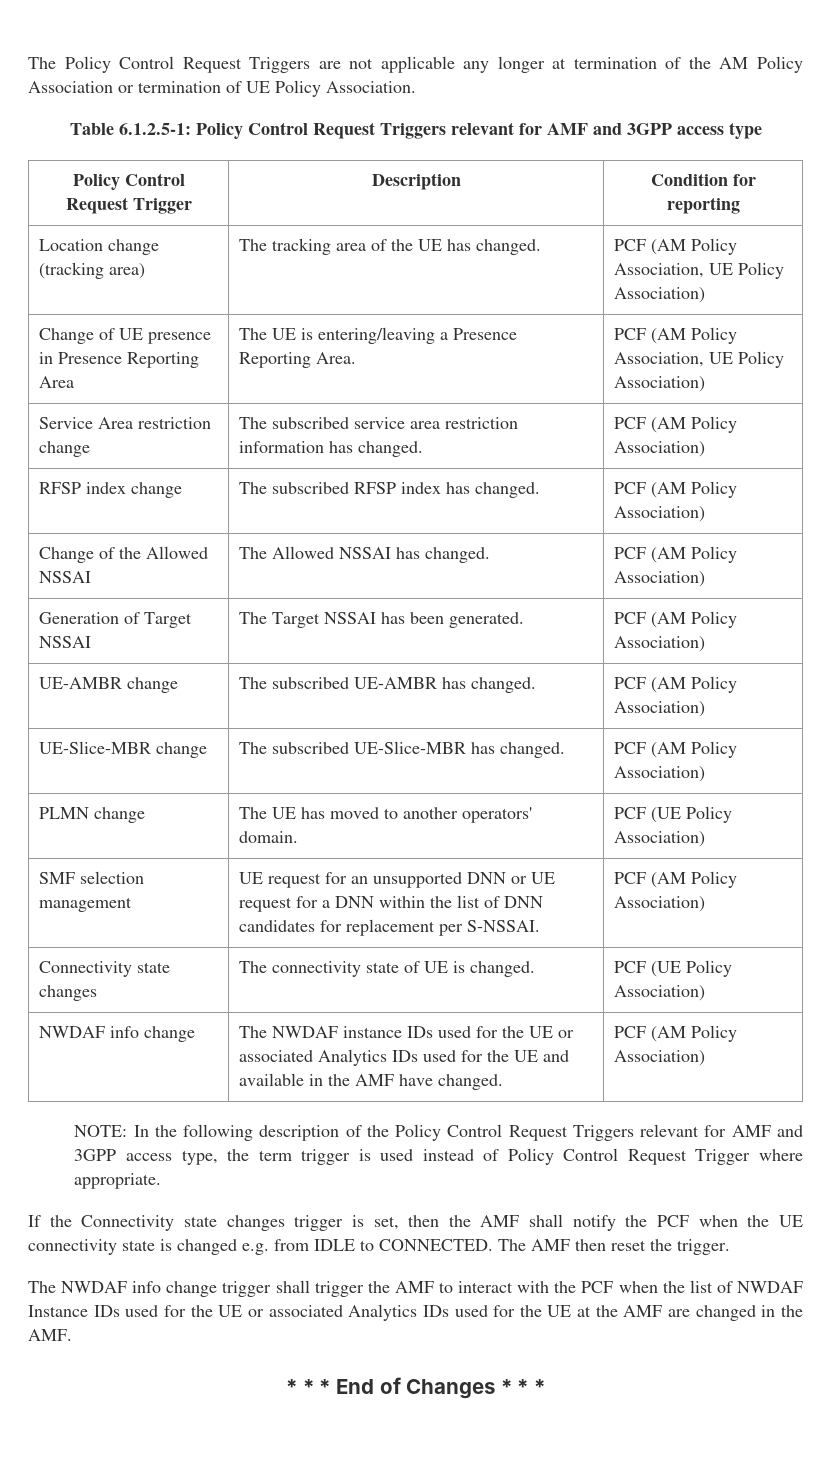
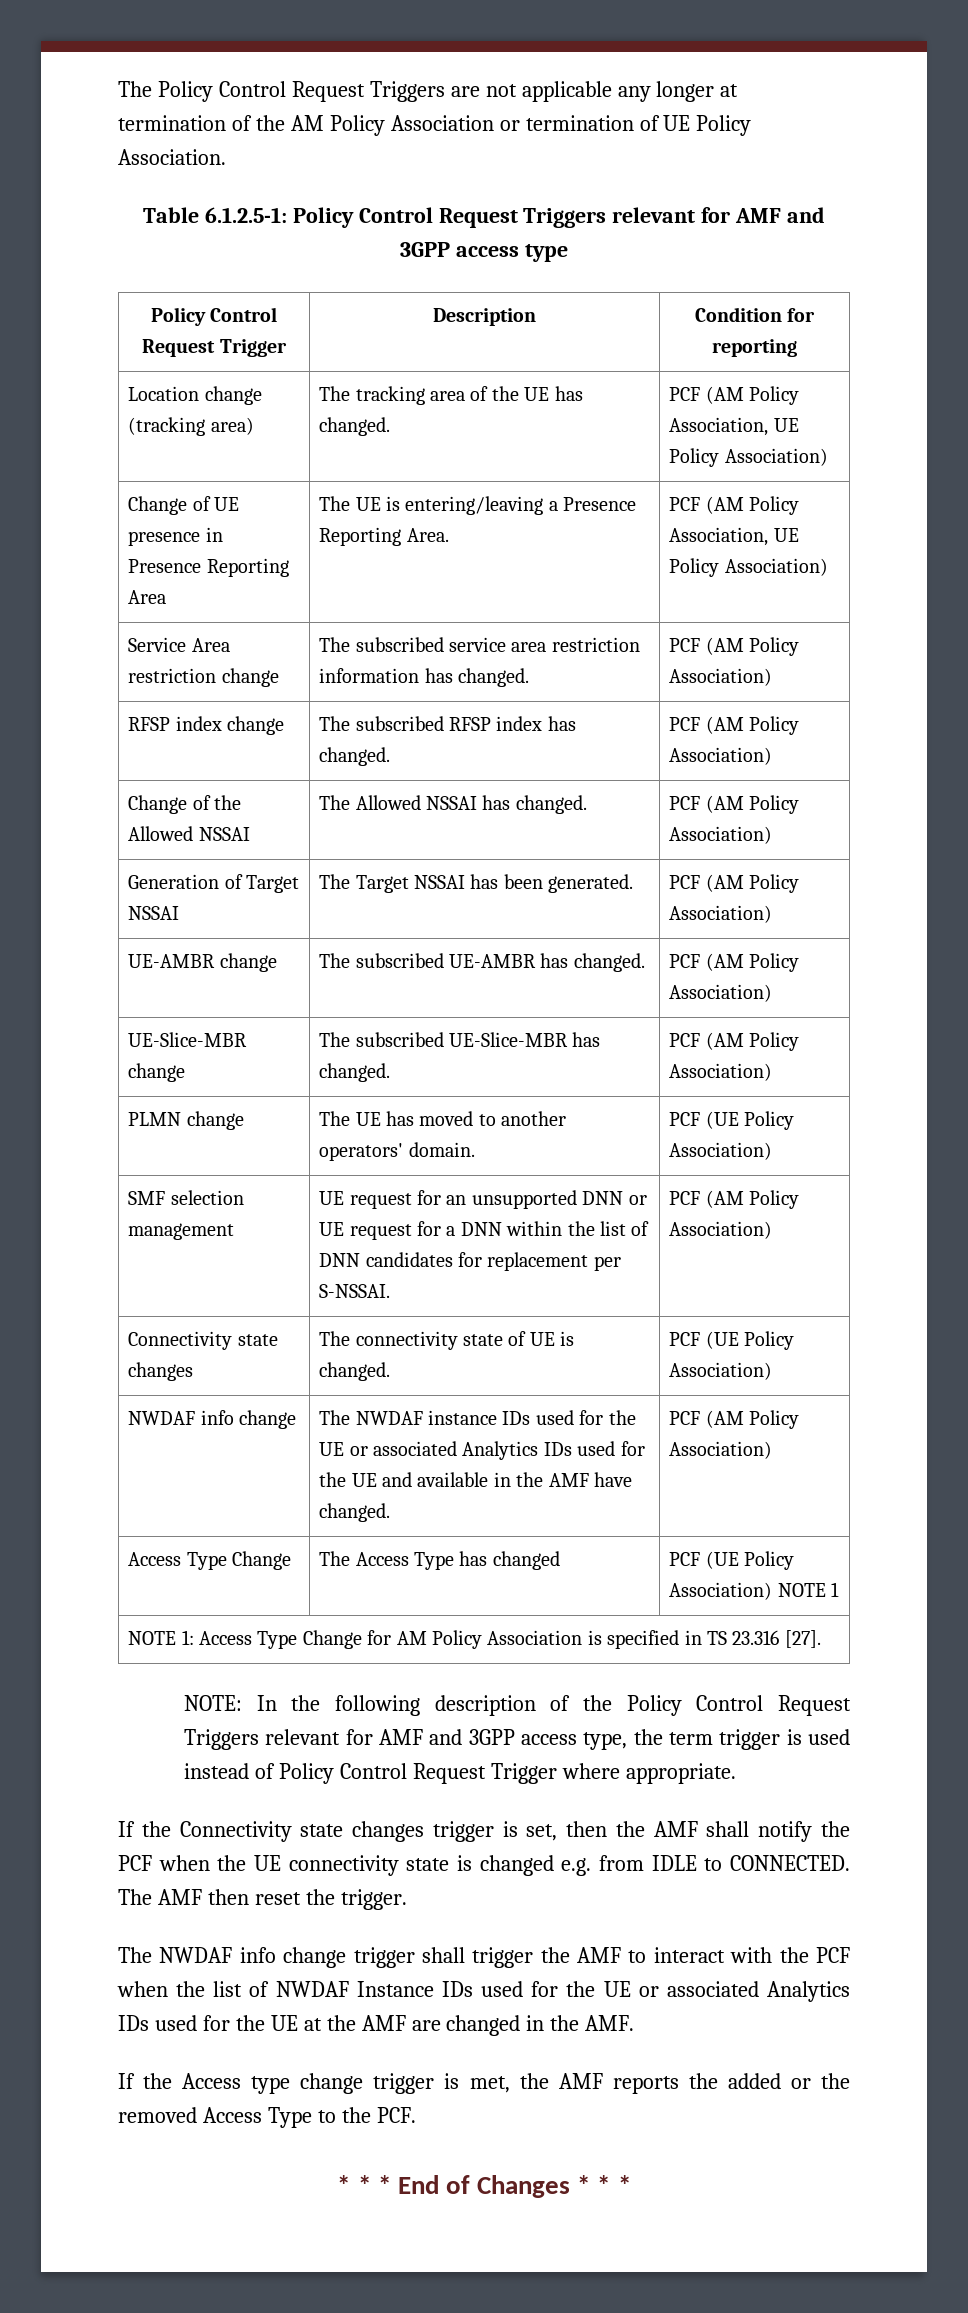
+ Access Type Change | The Access Type has changed | PCF (UE Policy Association) NOTE 1
+ NOTE 1: Access Type Change for AM Policy Association is specified in TS 23.316 [27].
+ If the Access type change trigger is met, the AMF reports the added or the removed Access Type to the PCF.

